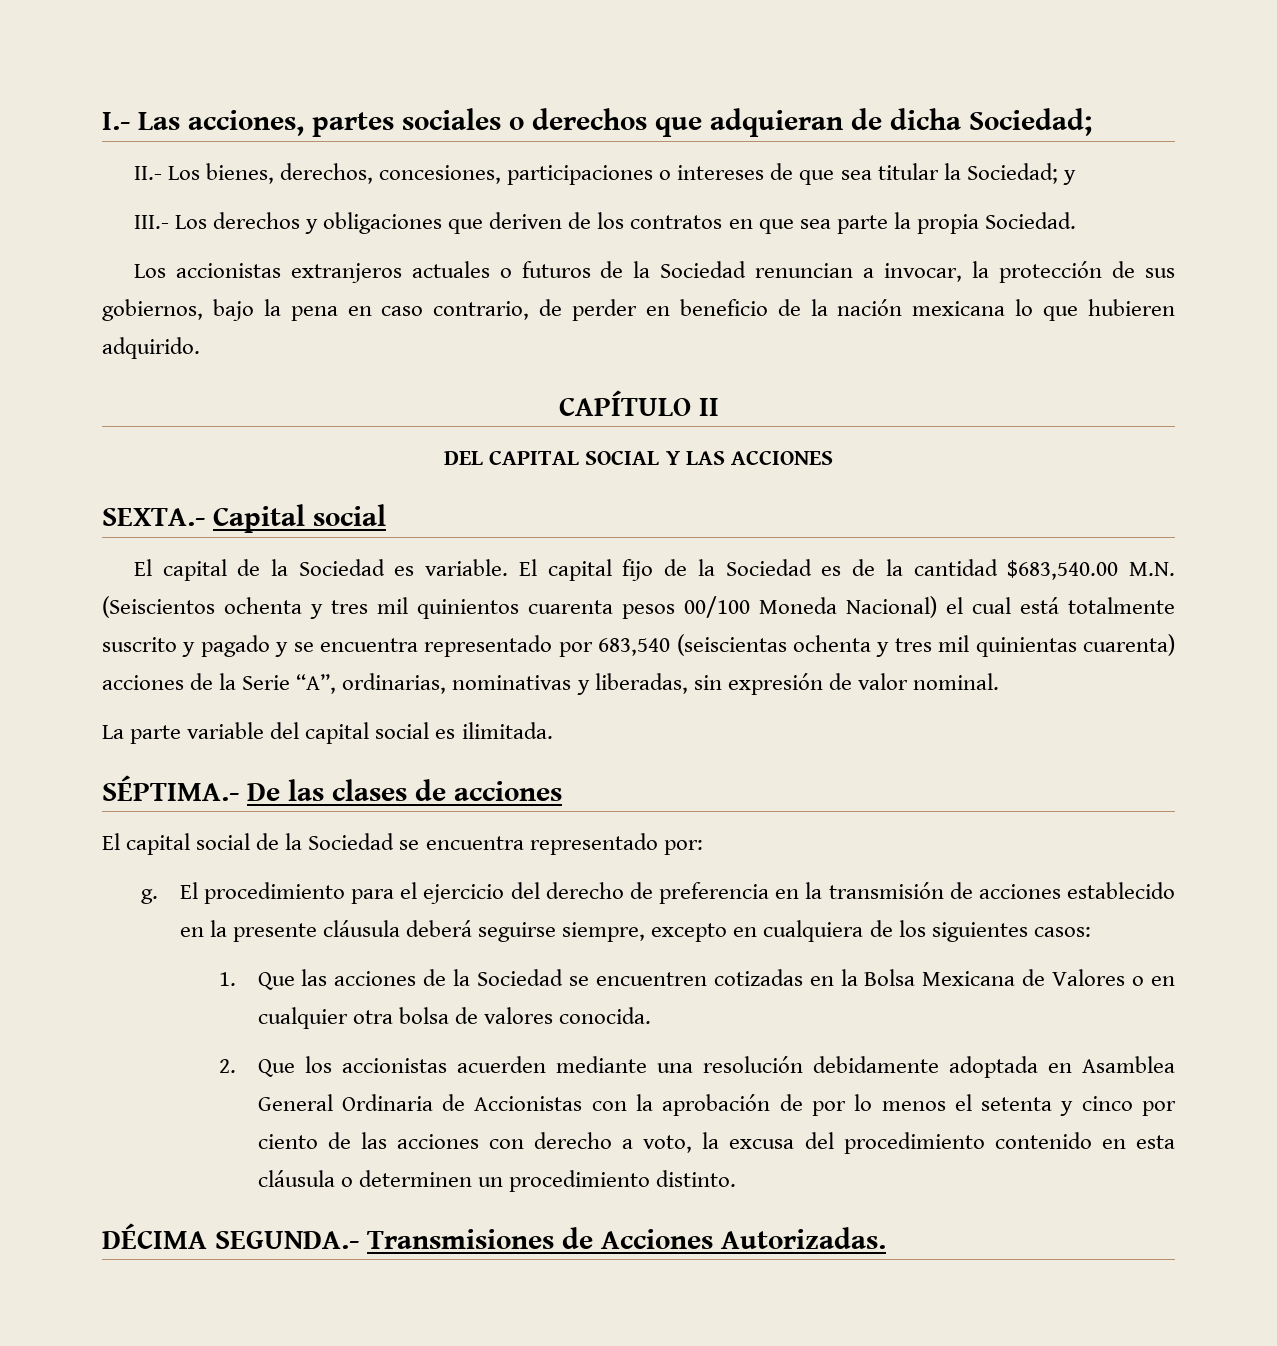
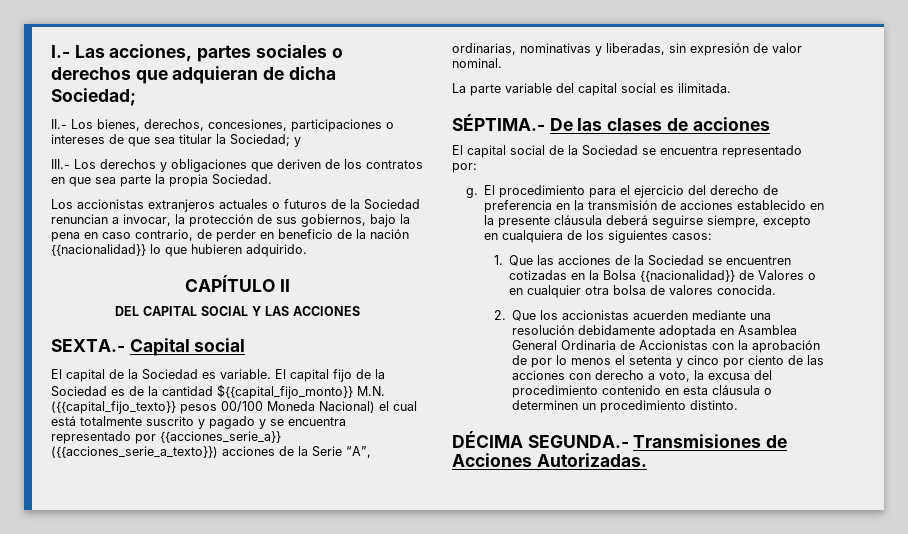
- Los accionistas extranjeros actuales o futuros de la Sociedad renuncian a invocar, la protección de sus gobiernos, bajo la pena en caso contrario, de perder en beneficio de la nación mexicana lo que hubieren adquirido.
+ Los accionistas extranjeros actuales o futuros de la Sociedad renuncian a invocar, la protección de sus gobiernos, bajo la pena en caso contrario, de perder en beneficio de la nación {{nacionalidad}} lo que hubieren adquirido.
- El capital fijo de la Sociedad es de la cantidad $683,540.00 M.N. (Seiscientos ochenta y tres mil quinientos cuarenta pesos 00/100 Moneda Nacional) el cual está totalmente suscrito y pagado y se encuentra representado por 683,540 (seiscientas ochenta y tres mil quinientas cuarenta) acciones de la Serie “A”, ordinarias, nominativas y liberadas, sin expresión de valor nominal.
+ El capital fijo de la Sociedad es de la cantidad ${{capital_fijo_monto}} M.N. ({{capital_fijo_texto}} pesos 00/100 Moneda Nacional) el cual está totalmente suscrito y pagado y se encuentra representado por {{acciones_serie_a}} ({{acciones_serie_a_texto}}) acciones de la Serie “A”, ordinarias, nominativas y liberadas, sin expresión de valor nominal.
- 1. Que las acciones de la Sociedad se encuentren cotizadas en la Bolsa Mexicana de Valores o en cualquier otra bolsa de valores conocida.
+ 1. Que las acciones de la Sociedad se encuentren cotizadas en la Bolsa {{nacionalidad}} de Valores o en cualquier otra bolsa de valores conocida.

